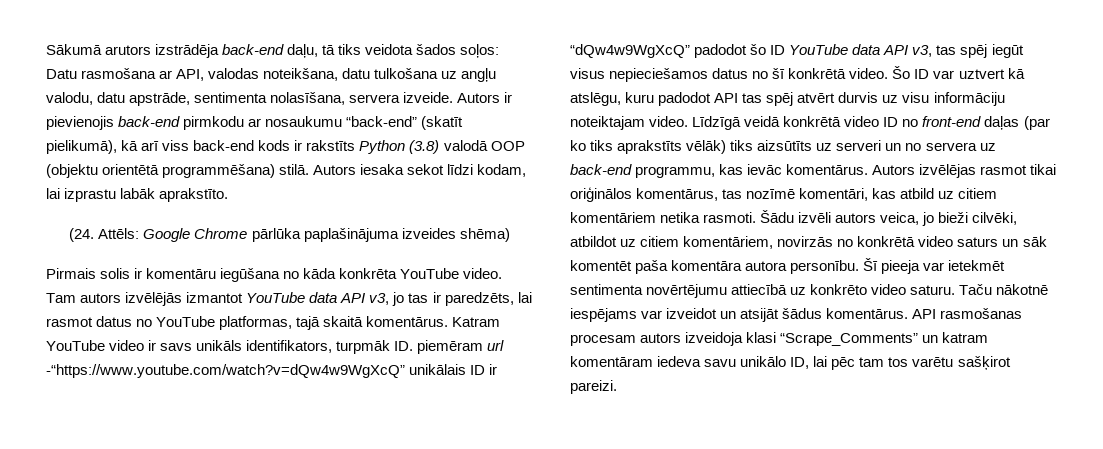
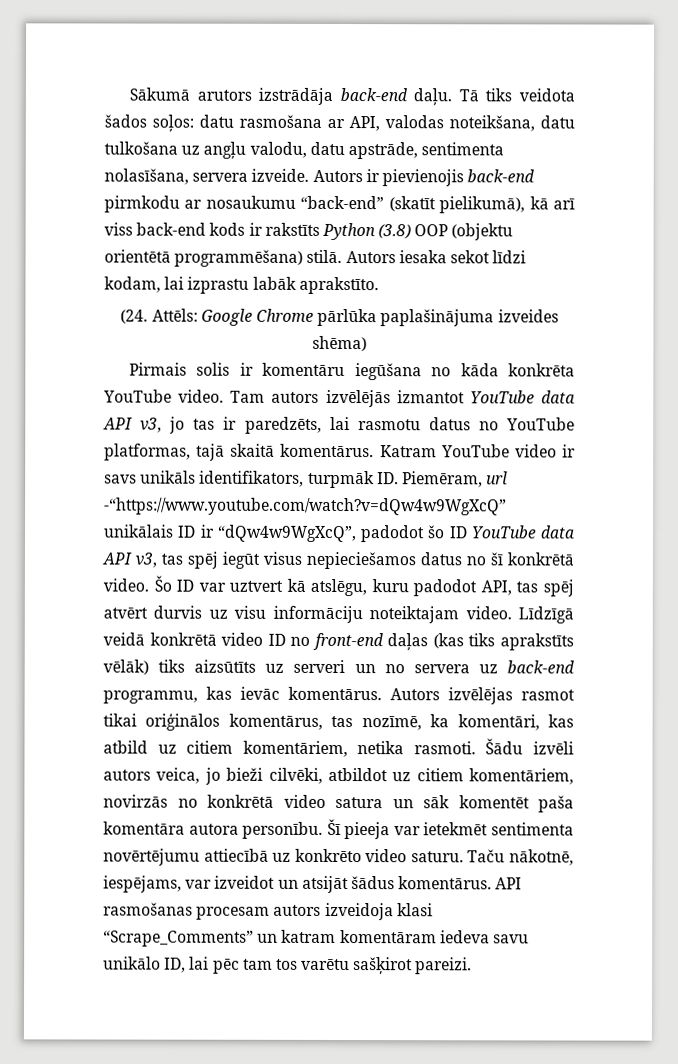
- Sākumā arutors izstrādēja back-end daļu, tā tiks veidota šados soļos: Datu rasmošana ar API, valodas noteikšana, datu tulkošana uz angļu valodu, datu apstrāde, sentimenta nolasīšana, servera izveide.
+ Sākumā arutors izstrādāja back-end daļu. Tā tiks veidota šados soļos: datu rasmošana ar API, valodas noteikšana, datu tulkošana uz angļu valodu, datu apstrāde, sentimenta nolasīšana, servera izveide.
- Autors ir pievienojis back-end pirmkodu ar nosaukumu “back-end” (skatīt pielikumā), kā arī viss back-end kods ir rakstīts Python (3.8) valodā OOP (objektu orientētā programmēšana) stilā.
+ Autors ir pievienojis back-end pirmkodu ar nosaukumu “back-end” (skatīt pielikumā), kā arī viss back-end kods ir rakstīts Python (3.8) OOP (objektu orientētā programmēšana) stilā.
- Tam autors izvēlējās izmantot YouTube data API v3, jo tas ir paredzēts, lai rasmot datus no YouTube platformas, tajā skaitā komentārus.
+ Tam autors izvēlējās izmantot YouTube data API v3, jo tas ir paredzēts, lai rasmotu datus no YouTube platformas, tajā skaitā komentārus.
- Katram YouTube video ir savs unikāls identifikators, turpmāk ID. piemēram url -“https://www.youtube.com/watch?v=dQw4w9WgXcQ” unikālais ID ir “dQw4w9WgXcQ” padodot šo ID YouTube data API v3, tas spēj iegūt visus nepieciešamos datus no šī konkrētā video.
+ Katram YouTube video ir savs unikāls identifikators, turpmāk ID. Piemēram, url -“https://www.youtube.com/watch?v=dQw4w9WgXcQ” unikālais ID ir “dQw4w9WgXcQ”, padodot šo ID YouTube data API v3, tas spēj iegūt visus nepieciešamos datus no šī konkrētā video.
- Šo ID var uztvert kā atslēgu, kuru padodot API tas spēj atvērt durvis uz visu informāciju noteiktajam video.
+ Šo ID var uztvert kā atslēgu, kuru padodot API, tas spēj atvērt durvis uz visu informāciju noteiktajam video.
- Līdzīgā veidā konkrētā video ID no front-end daļas (par ko tiks aprakstīts vēlāk) tiks aizsūtīts uz serveri un no servera uz back-end programmu, kas ievāc komentārus.
+ Līdzīgā veidā konkrētā video ID no front-end daļas (kas tiks aprakstīts vēlāk) tiks aizsūtīts uz serveri un no servera uz back-end programmu, kas ievāc komentārus.
- Autors izvēlējas rasmot tikai oriģinālos komentārus, tas nozīmē komentāri, kas atbild uz citiem komentāriem netika rasmoti.
+ Autors izvēlējas rasmot tikai oriģinālos komentārus, tas nozīmē, ka komentāri, kas atbild uz citiem komentāriem, netika rasmoti.
- Šādu izvēli autors veica, jo bieži cilvēki, atbildot uz citiem komentāriem, novirzās no konkrētā video saturs un sāk komentēt paša komentāra autora personību.
+ Šādu izvēli autors veica, jo bieži cilvēki, atbildot uz citiem komentāriem, novirzās no konkrētā video satura un sāk komentēt paša komentāra autora personību.
- Taču nākotnē iespējams var izveidot un atsijāt šādus komentārus.
+ Taču nākotnē, iespējams, var izveidot un atsijāt šādus komentārus.

